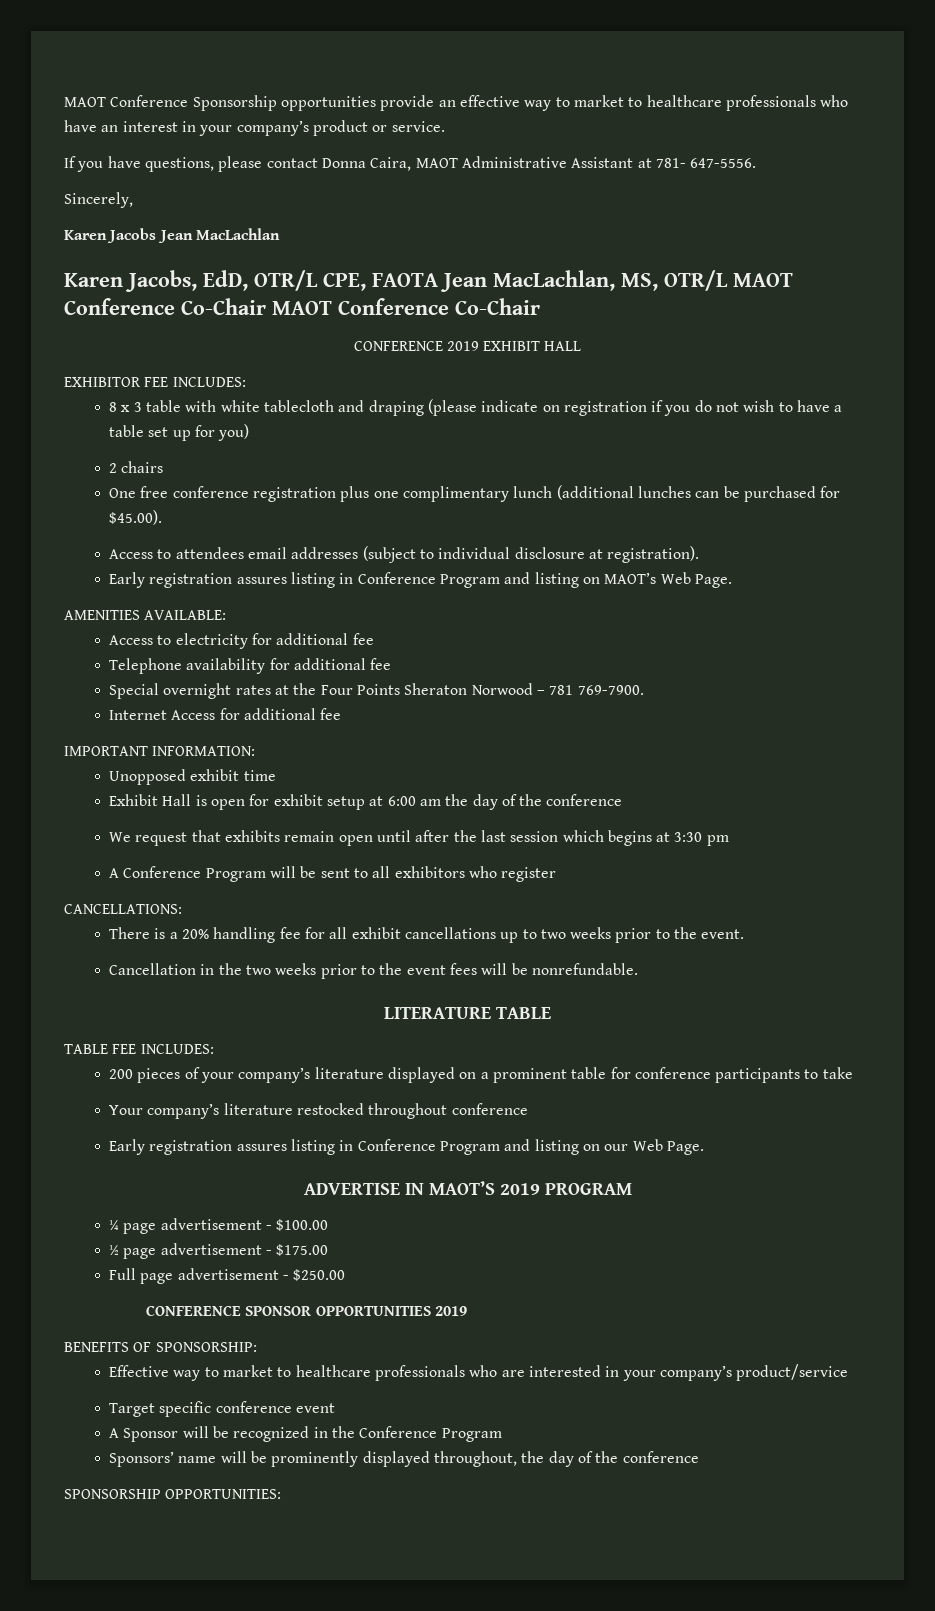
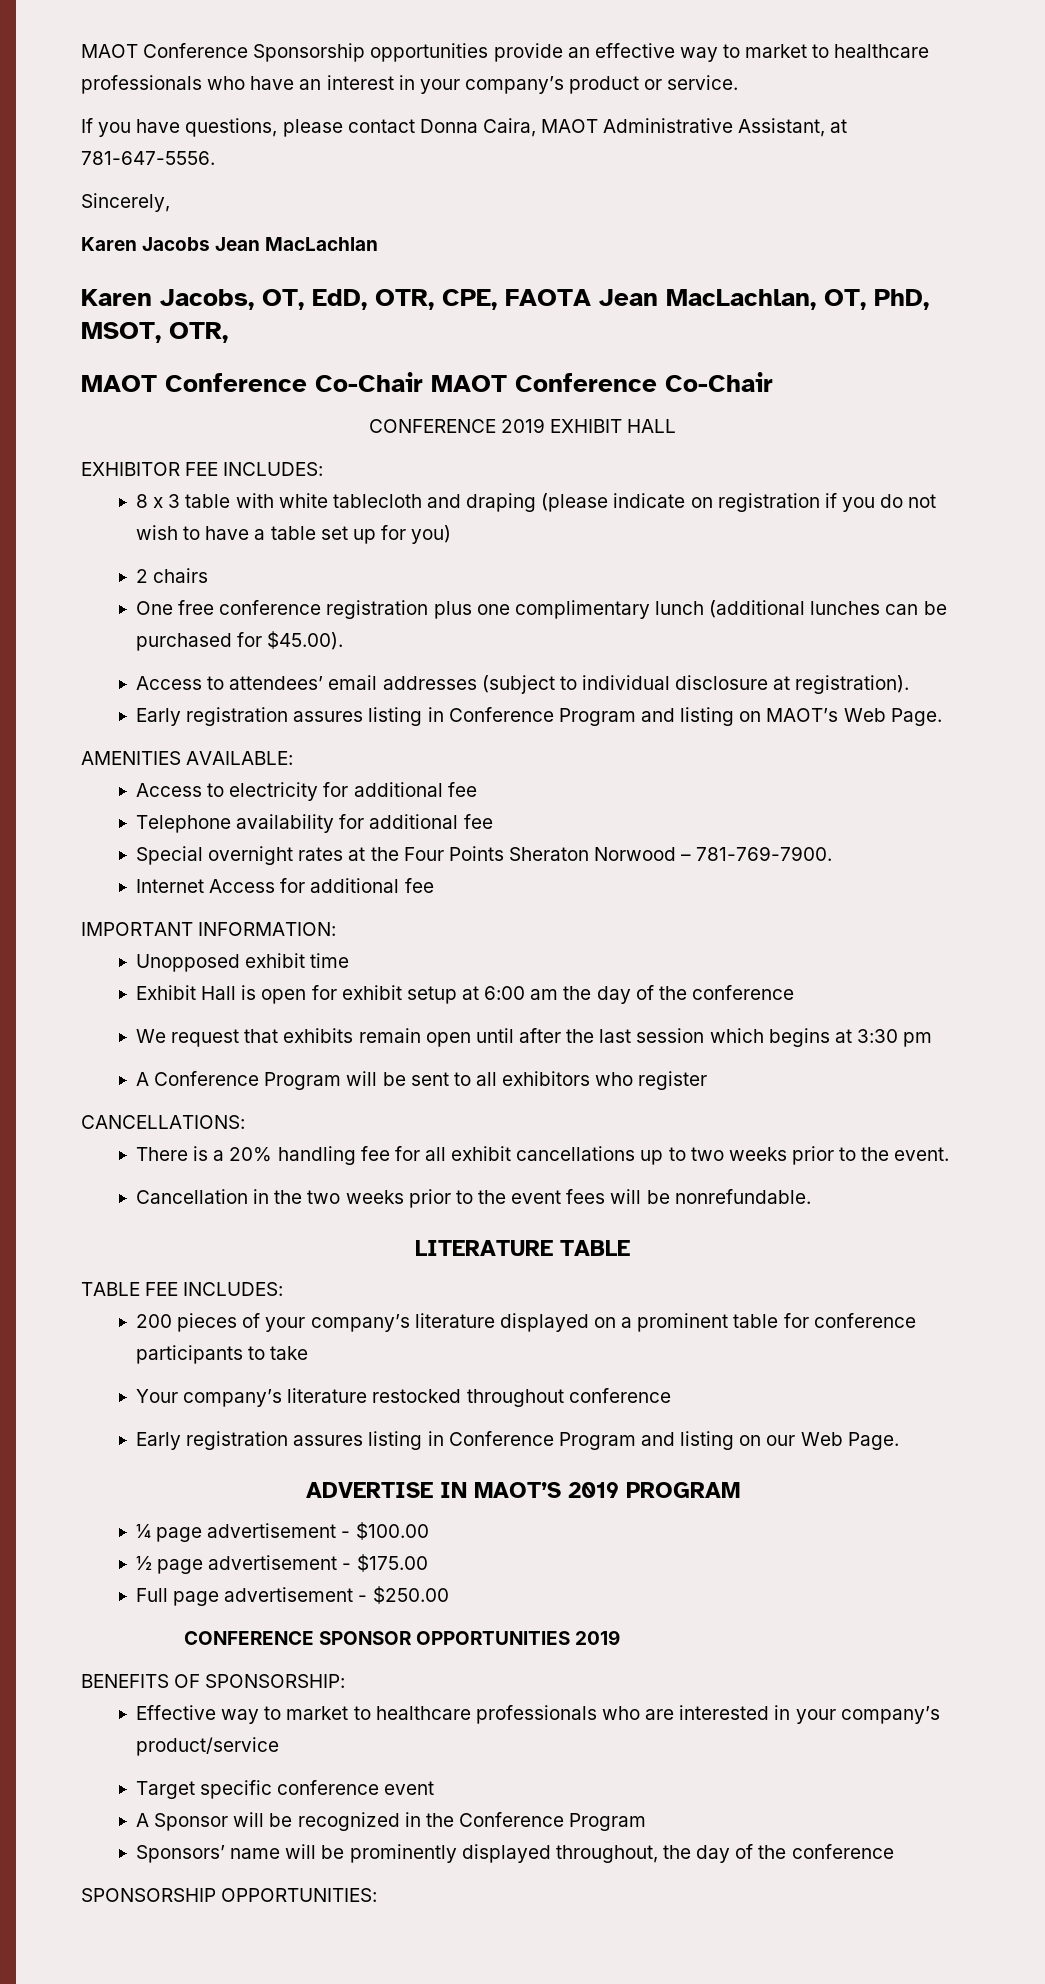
- If you have questions, please contact Donna Caira, MAOT Administrative Assistant at 781- 647-5556.
+ If you have questions, please contact Donna Caira, MAOT Administrative Assistant, at 781-647-5556.
- Karen Jacobs, EdD, OTR/L CPE, FAOTA Jean MacLachlan, MS, OTR/L MAOT Conference Co-Chair MAOT Conference Co-Chair
+ Karen Jacobs, OT, EdD, OTR, CPE, FAOTA Jean MacLachlan, OT, PhD, MSOT, OTR,
+ MAOT Conference Co-Chair MAOT Conference Co-Chair
- Access to attendees email addresses (subject to individual disclosure at registration).
+ Access to attendees’ email addresses (subject to individual disclosure at registration).
- Special overnight rates at the Four Points Sheraton Norwood – 781 769-7900.
+ Special overnight rates at the Four Points Sheraton Norwood – 781-769-7900.

